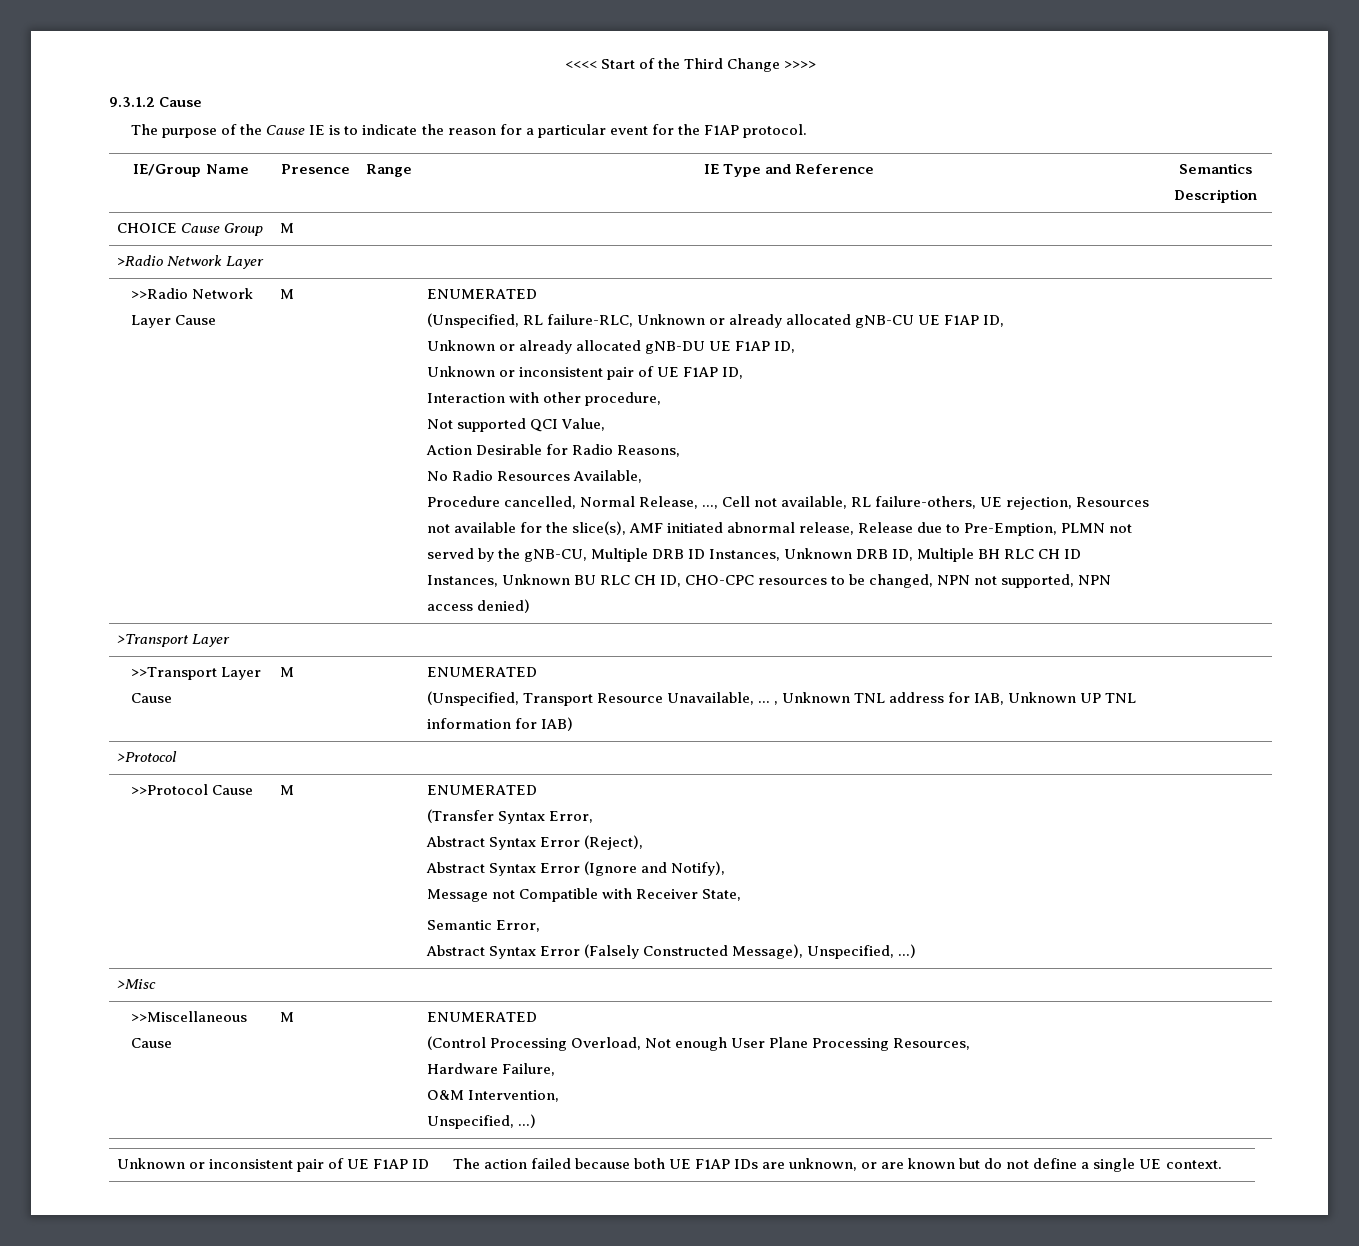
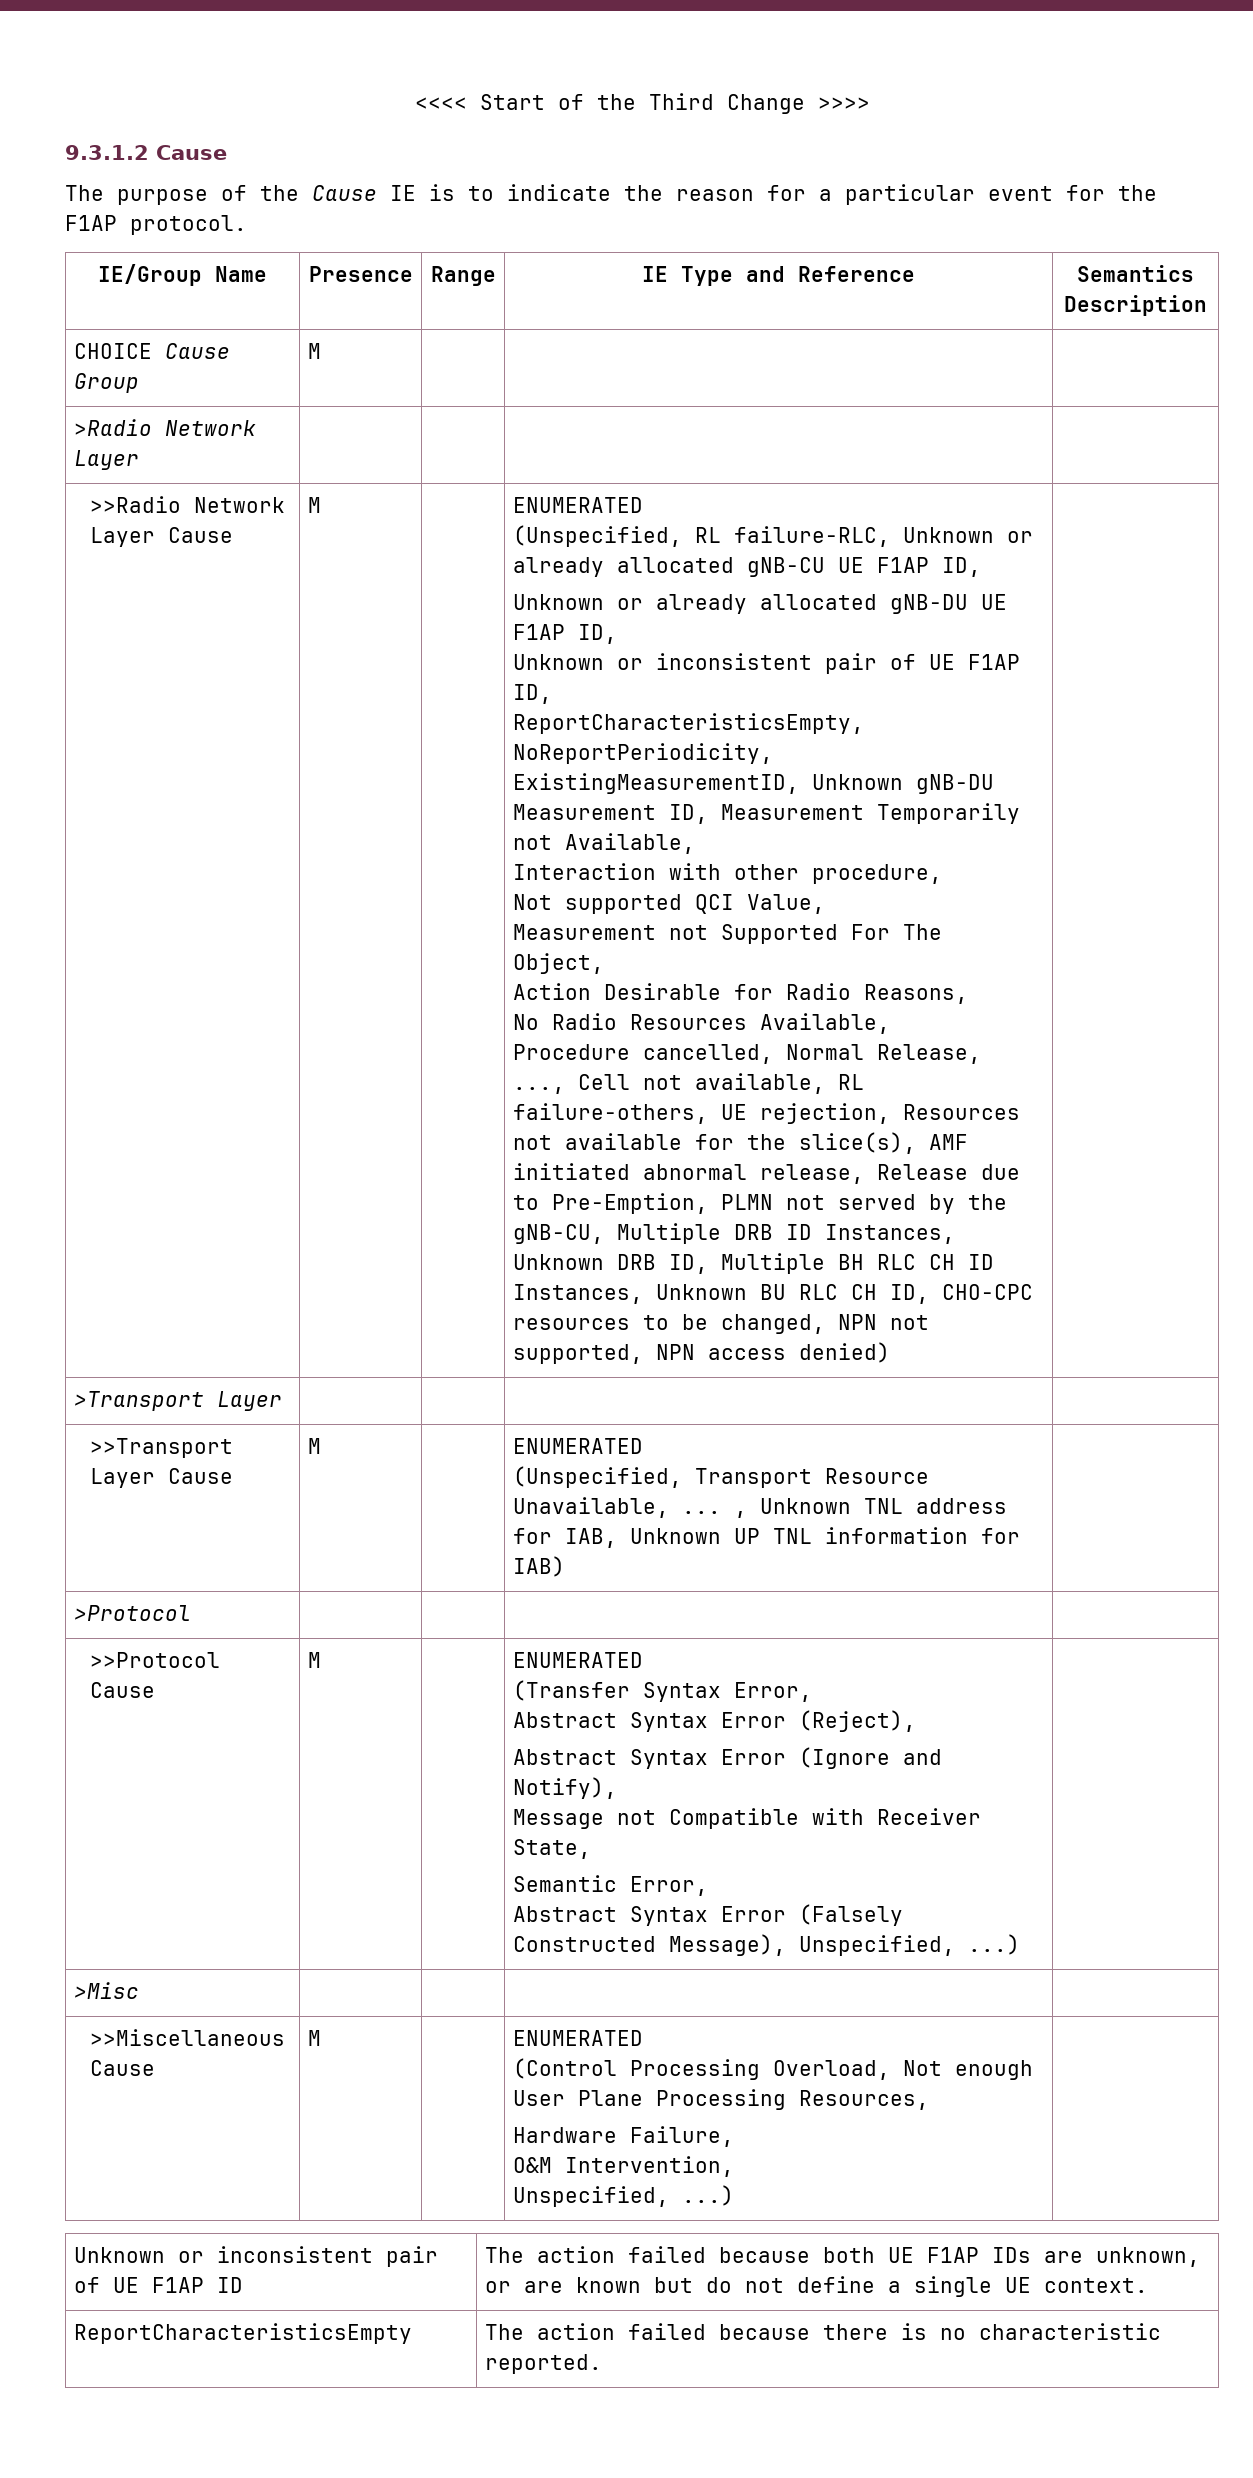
+ ReportCharacteristicsEmpty, NoReportPeriodicity, ExistingMeasurementID, Unknown gNB-DU Measurement ID, Measurement Temporarily not Available,
+ Measurement not Supported For The Object,
+ ReportCharacteristicsEmpty | The action failed because there is no characteristic reported.

